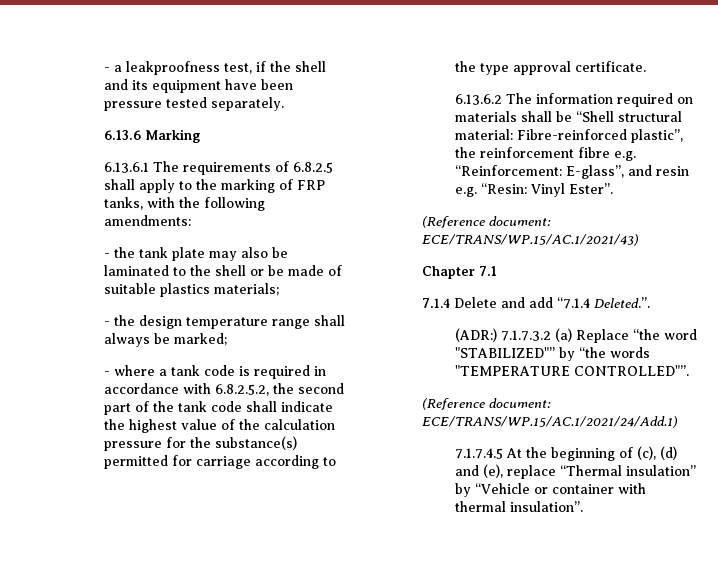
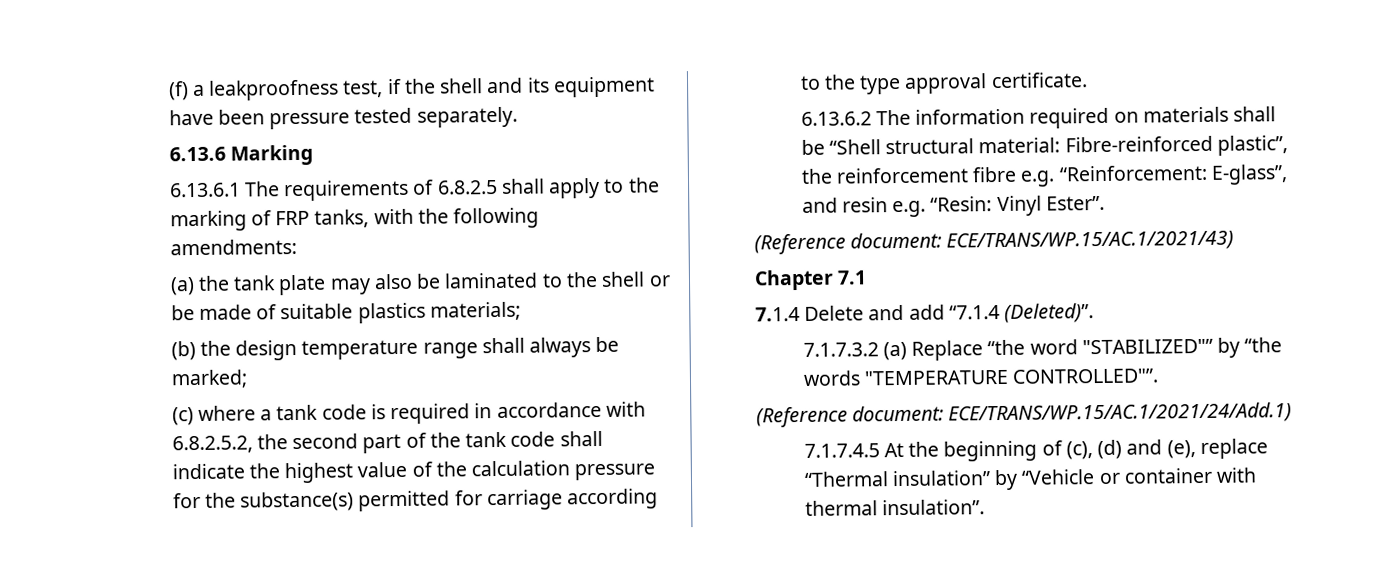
- - a leakproofness test, if the shell and its equipment have been pressure tested separately.
+ (f) a leakproofness test, if the shell and its equipment have been pressure tested separately.
- - the tank plate may also be laminated to the shell or be made of suitable plastics materials;
+ (a) the tank plate may also be laminated to the shell or be made of suitable plastics materials;
- - the design temperature range shall always be marked;
+ (b) the design temperature range shall always be marked;
- - where a tank code is required in accordance with 6.8.2.5.2, the second part of the tank code shall indicate the highest value of the calculation pressure for the substance(s) permitted for carriage according to the type approval certificate.
+ (c) where a tank code is required in accordance with 6.8.2.5.2, the second part of the tank code shall indicate the highest value of the calculation pressure for the substance(s) permitted for carriage according to the type approval certificate.
- 7.1.4 Delete and add “7.1.4 Deleted.”.
- (ADR:) 7.1.7.3.2 (a) Replace “the word "STABILIZED"” by “the words "TEMPERATURE CONTROLLED"”.
+ 7.1.4 Delete and add “7.1.4 (Deleted)”.
+ 7.1.7.3.2 (a) Replace “the word "STABILIZED"” by “the words "TEMPERATURE CONTROLLED"”.

